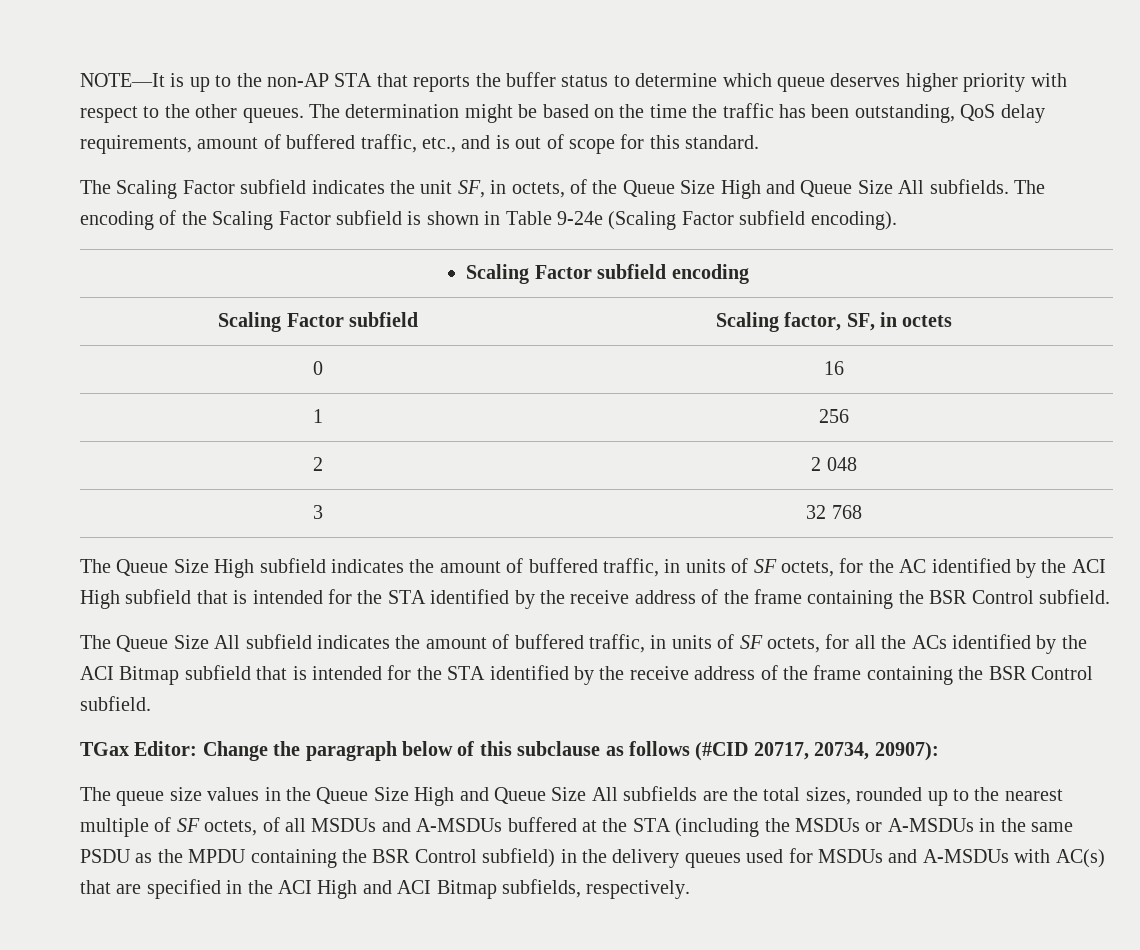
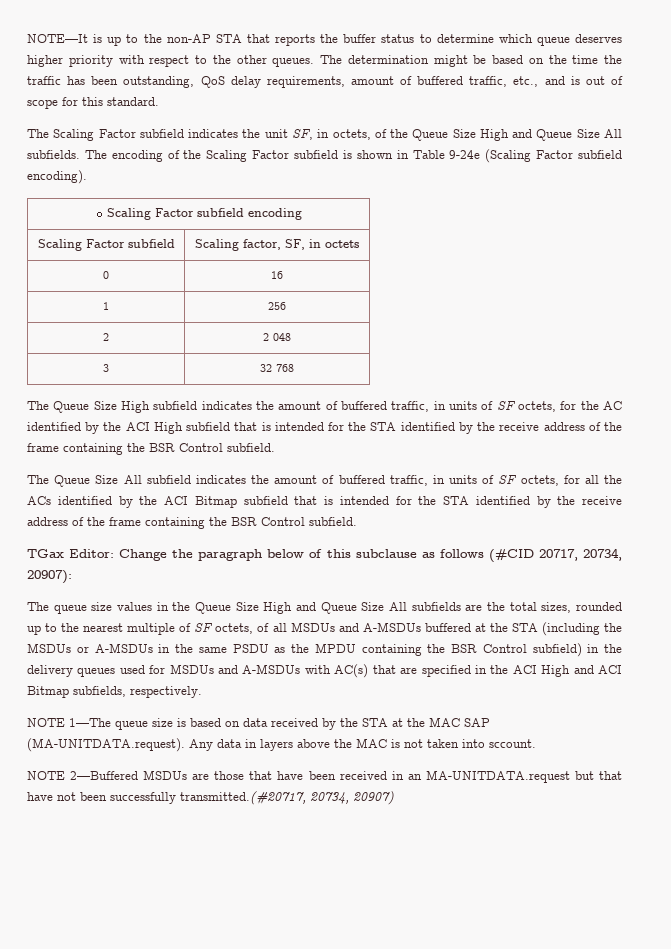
+ NOTE 1—The queue size is based on data received by the STA at the MAC SAP (MA-UNITDATA.request). Any data in layers above the MAC is not taken into sccount.
+ NOTE 2—Buffered MSDUs are those that have been received in an MA-UNITDATA.request but that have not been successfully transmitted.(#20717, 20734, 20907)

